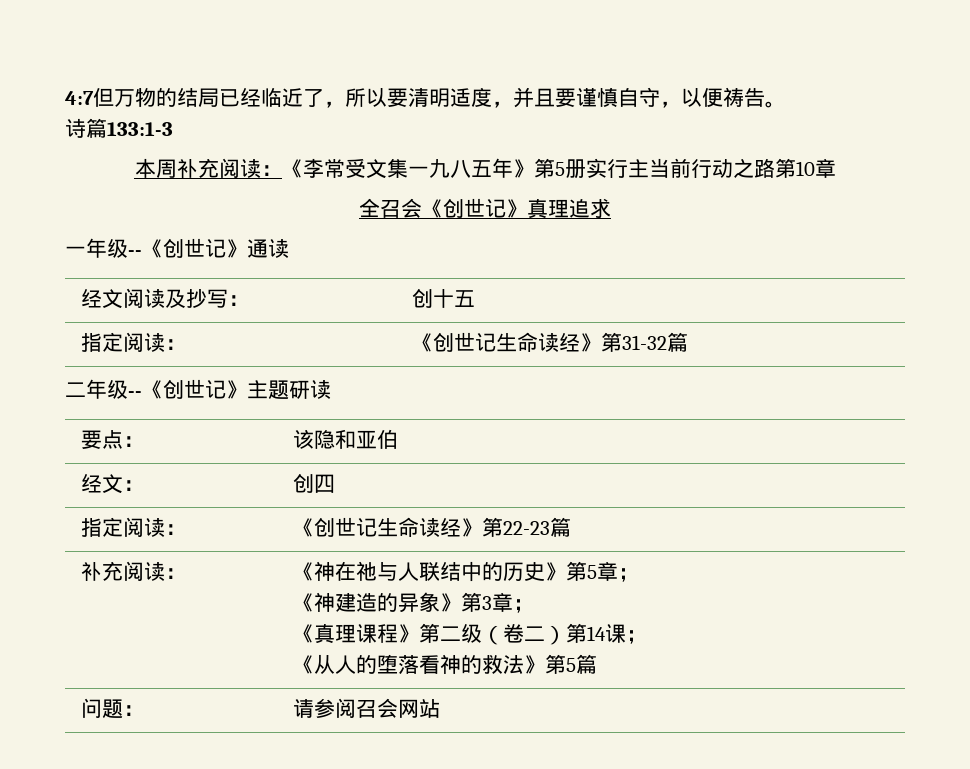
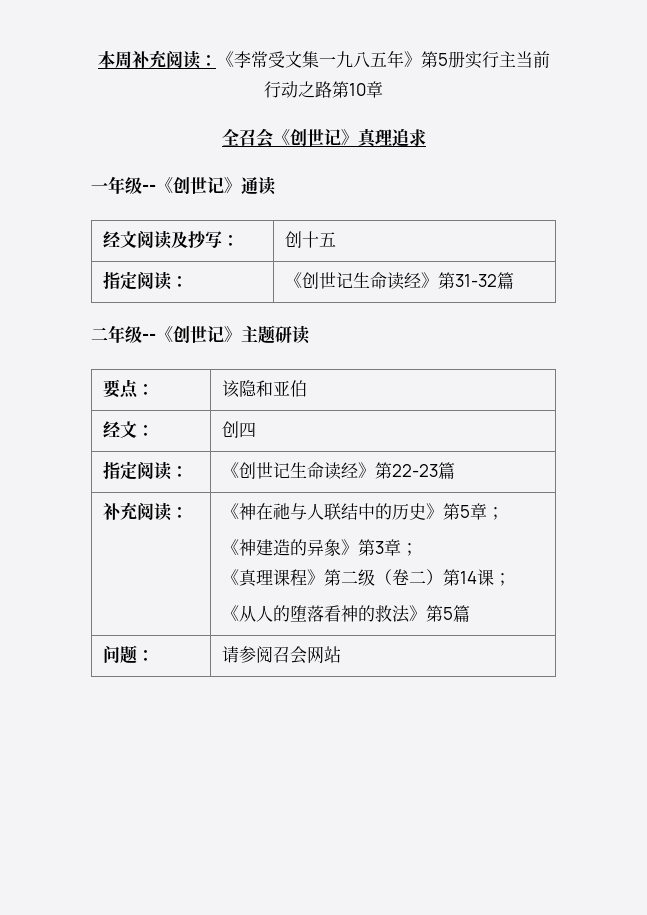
- 4:7但万物的结局已经临近了，所以要清明适度，并且要谨慎自守，以便祷告。
- 诗篇133:1-3

